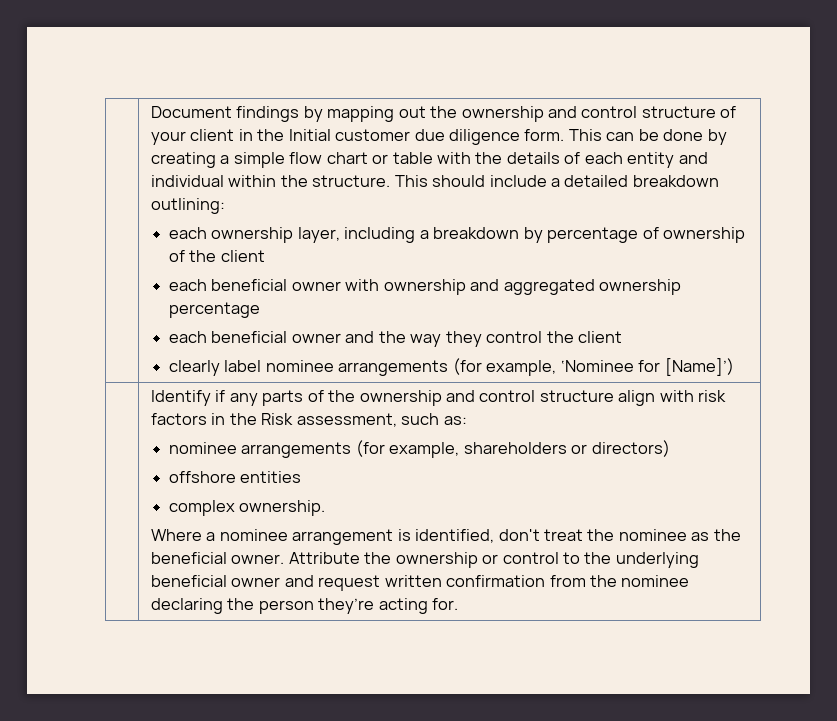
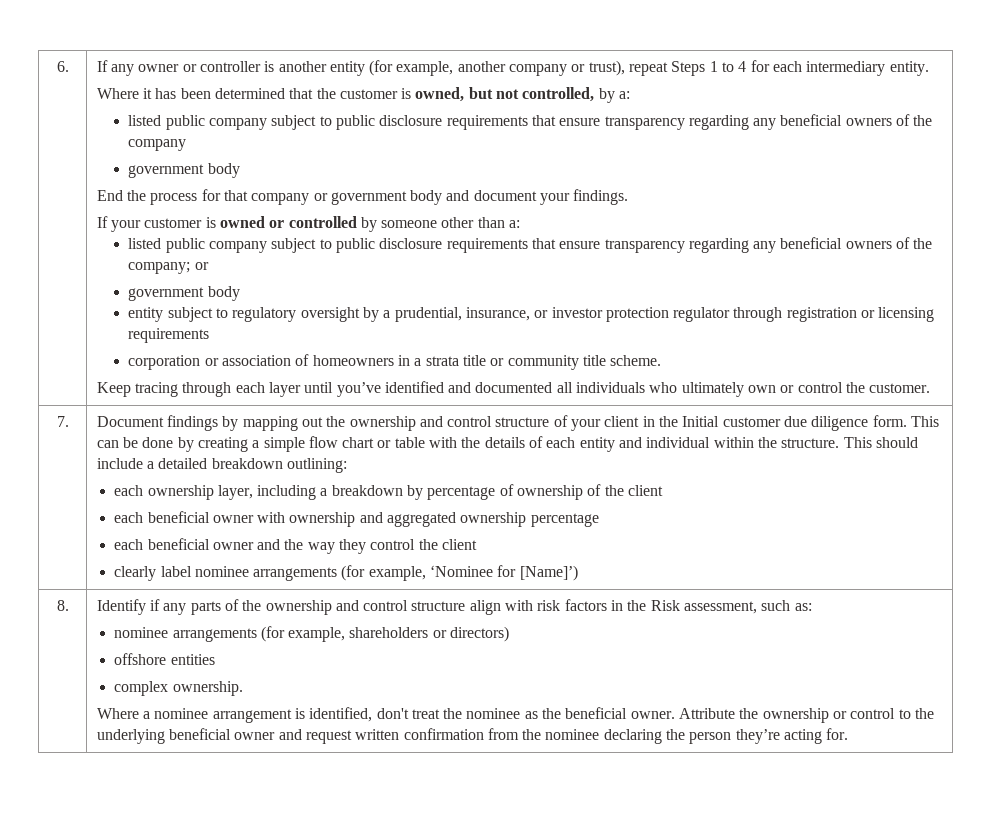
+ 6. | If any owner or controller is another entity (for example, another company or trust), repeat Steps 1 to 4 for each intermediary entity.
+ Where it has been determined that the customer is owned, but not controlled, by a:
+ listed public company subject to public disclosure requirements that ensure transparency regarding any beneficial owners of the company
+ government body
+ End the process for that company or government body and document your findings.
+ If your customer is owned or controlled by someone other than a:
+ listed public company subject to public disclosure requirements that ensure transparency regarding any beneficial owners of the company; or
+ government body
+ entity subject to regulatory oversight by a prudential, insurance, or investor protection regulator through registration or licensing requirements
+ corporation or association of homeowners in a strata title or community title scheme.
+ Keep tracing through each layer until you’ve identified and documented all individuals who ultimately own or control the customer.
+ 7.
+ 8.

